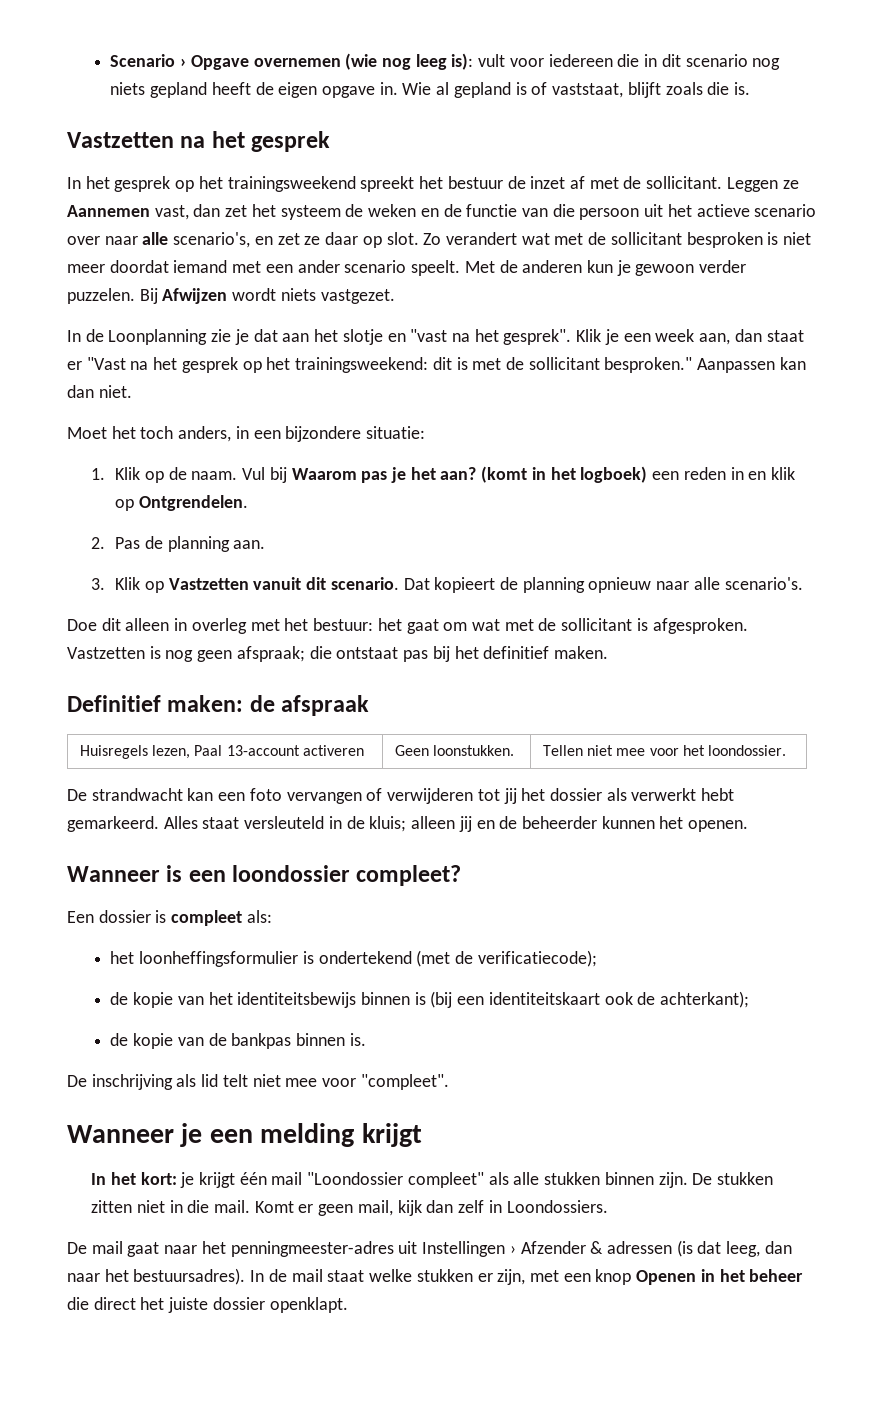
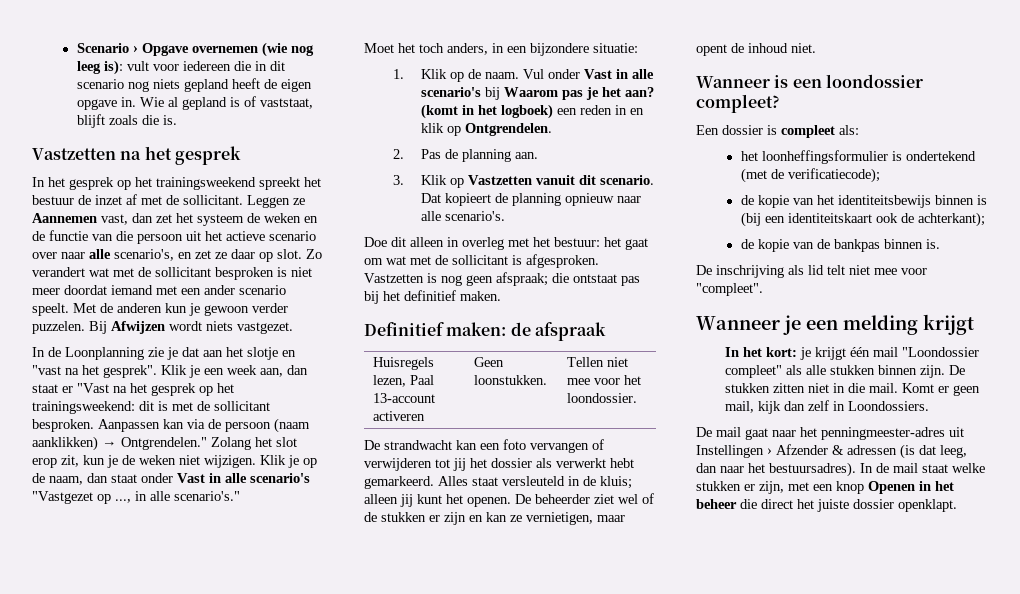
- Klik je een week aan, dan staat er "Vast na het gesprek op het trainingsweekend: dit is met de sollicitant besproken."
+ Klik je een week aan, dan staat er "Vast na het gesprek op het trainingsweekend: dit is met de sollicitant besproken.
- Aanpassen kan dan niet.
+ Aanpassen kan via de persoon (naam aanklikken) → Ontgrendelen." Zolang het slot erop zit, kun je de weken niet wijzigen. Klik je op de naam, dan staat onder Vast in alle scenario's "Vastgezet op ..., in alle scenario's."
- Vul bij Waarom pas je het aan?
+ Vul onder Vast in alle scenario's bij Waarom pas je het aan?
- Alles staat versleuteld in de kluis; alleen jij en de beheerder kunnen het openen.
+ Alles staat versleuteld in de kluis; alleen jij kunt het openen. De beheerder ziet wel of de stukken er zijn en kan ze vernietigen, maar opent de inhoud niet.

